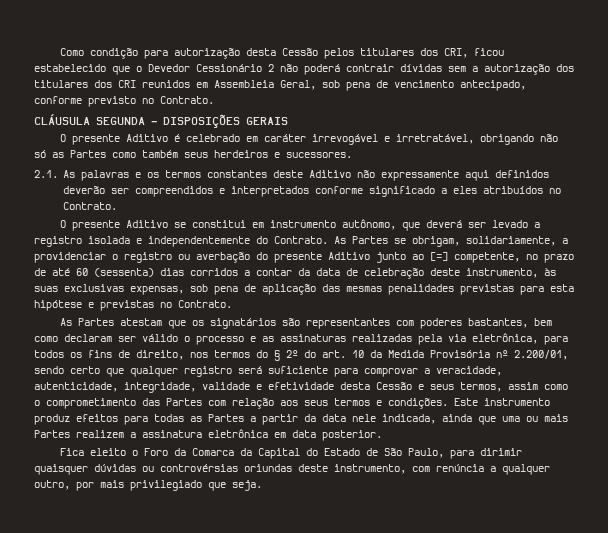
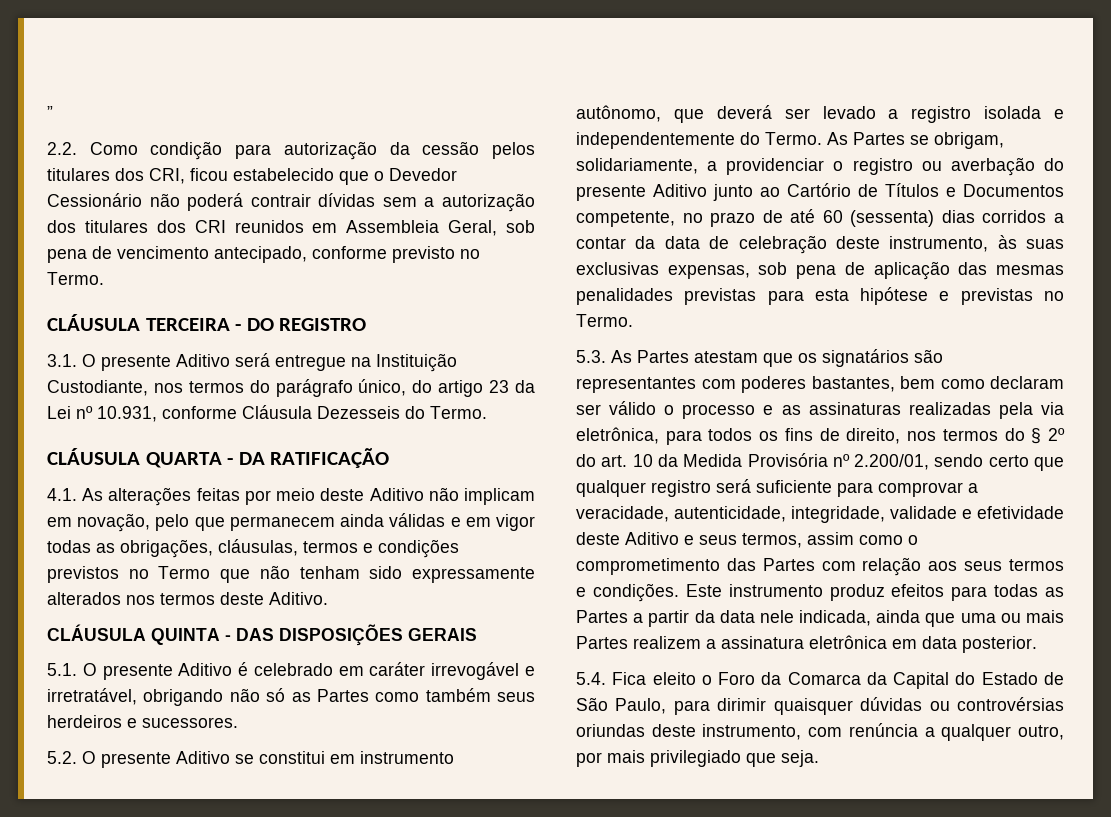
- Como condição para autorização desta Cessão pelos titulares dos CRI, ficou estabelecido que o Devedor Cessionário 2 não poderá contrair dívidas sem a autorização dos titulares dos CRI reunidos em Assembleia Geral, sob pena de vencimento antecipado, conforme previsto no Contrato.
- CLÁUSULA SEGUNDA – DISPOSIÇÕES GERAIS
+ ”
+ 2.2. Como condição para autorização da cessão pelos titulares dos CRI, ficou estabelecido que o Devedor Cessionário não poderá contrair dívidas sem a autorização dos titulares dos CRI reunidos em Assembleia Geral, sob pena de vencimento antecipado, conforme previsto no Termo.
+ CLÁUSULA TERCEIRA - DO REGISTRO
+ 3.1. O presente Aditivo será entregue na Instituição Custodiante, nos termos do parágrafo único, do artigo 23 da Lei nº 10.931, conforme Cláusula Dezesseis do Termo.
+ CLÁUSULA QUARTA - DA RATIFICAÇÃO
+ 4.1. As alterações feitas por meio deste Aditivo não implicam em novação, pelo que permanecem ainda válidas e em vigor todas as obrigações, cláusulas, termos e condições previstos no Termo que não tenham sido expressamente alterados nos termos deste Aditivo.
+ CLÁUSULA QUINTA - DAS DISPOSIÇÕES GERAIS
- O presente Aditivo é celebrado em caráter irrevogável e irretratável, obrigando não só as Partes como também seus herdeiros e sucessores.
+ 5.1. O presente Aditivo é celebrado em caráter irrevogável e irretratável, obrigando não só as Partes como também seus herdeiros e sucessores.
- 2.1. As palavras e os termos constantes deste Aditivo não expressamente aqui definidos deverão ser compreendidos e interpretados conforme significado a eles atribuídos no Contrato.
- O presente Aditivo se constitui em instrumento autônomo, que deverá ser levado a registro isolada e independentemente do Contrato.
+ 5.2. O presente Aditivo se constitui em instrumento autônomo, que deverá ser levado a registro isolada e independentemente do Termo.
- As Partes se obrigam, solidariamente, a providenciar o registro ou averbação do presente Aditivo junto ao [=] competente, no prazo de até 60 (sessenta) dias corridos a contar da data de celebração deste instrumento, às suas exclusivas expensas, sob pena de aplicação das mesmas penalidades previstas para esta hipótese e previstas no Contrato.
- As Partes atestam que os signatários são representantes com poderes bastantes, bem como declaram ser válido o processo e as assinaturas realizadas pela via eletrônica, para todos os fins de direito, nos termos do § 2º do art. 10 da Medida Provisória nº 2.200/01, sendo certo que qualquer registro será suficiente para comprovar a veracidade, autenticidade, integridade, validade e efetividade desta Cessão e seus termos, assim como o comprometimento das Partes com relação aos seus termos e condições.
+ As Partes se obrigam, solidariamente, a providenciar o registro ou averbação do presente Aditivo junto ao Cartório de Títulos e Documentos competente, no prazo de até 60 (sessenta) dias corridos a contar da data de celebração deste instrumento, às suas exclusivas expensas, sob pena de aplicação das mesmas penalidades previstas para esta hipótese e previstas no Termo.
+ 5.3. As Partes atestam que os signatários são representantes com poderes bastantes, bem como declaram ser válido o processo e as assinaturas realizadas pela via eletrônica, para todos os fins de direito, nos termos do § 2º do art. 10 da Medida Provisória nº 2.200/01, sendo certo que qualquer registro será suficiente para comprovar a veracidade, autenticidade, integridade, validade e efetividade deste Aditivo e seus termos, assim como o comprometimento das Partes com relação aos seus termos e condições.
- Fica eleito o Foro da Comarca da Capital do Estado de São Paulo, para dirimir quaisquer dúvidas ou controvérsias oriundas deste instrumento, com renúncia a qualquer outro, por mais privilegiado que seja.
+ 5.4. Fica eleito o Foro da Comarca da Capital do Estado de São Paulo, para dirimir quaisquer dúvidas ou controvérsias oriundas deste instrumento, com renúncia a qualquer outro, por mais privilegiado que seja.

